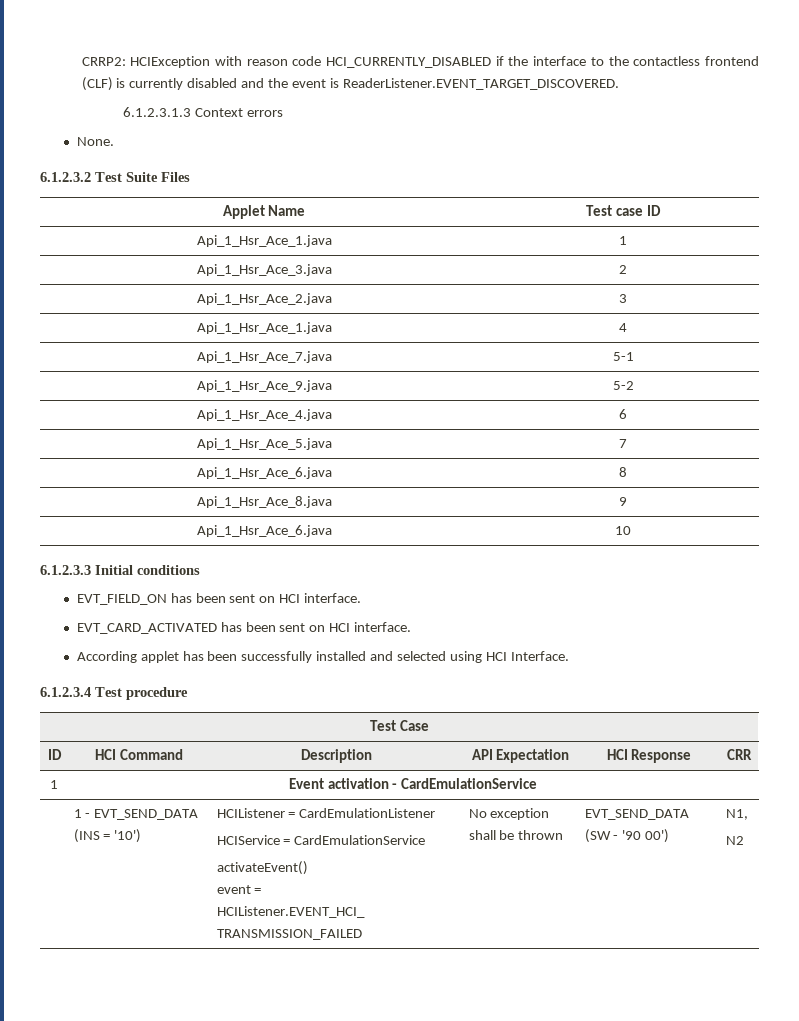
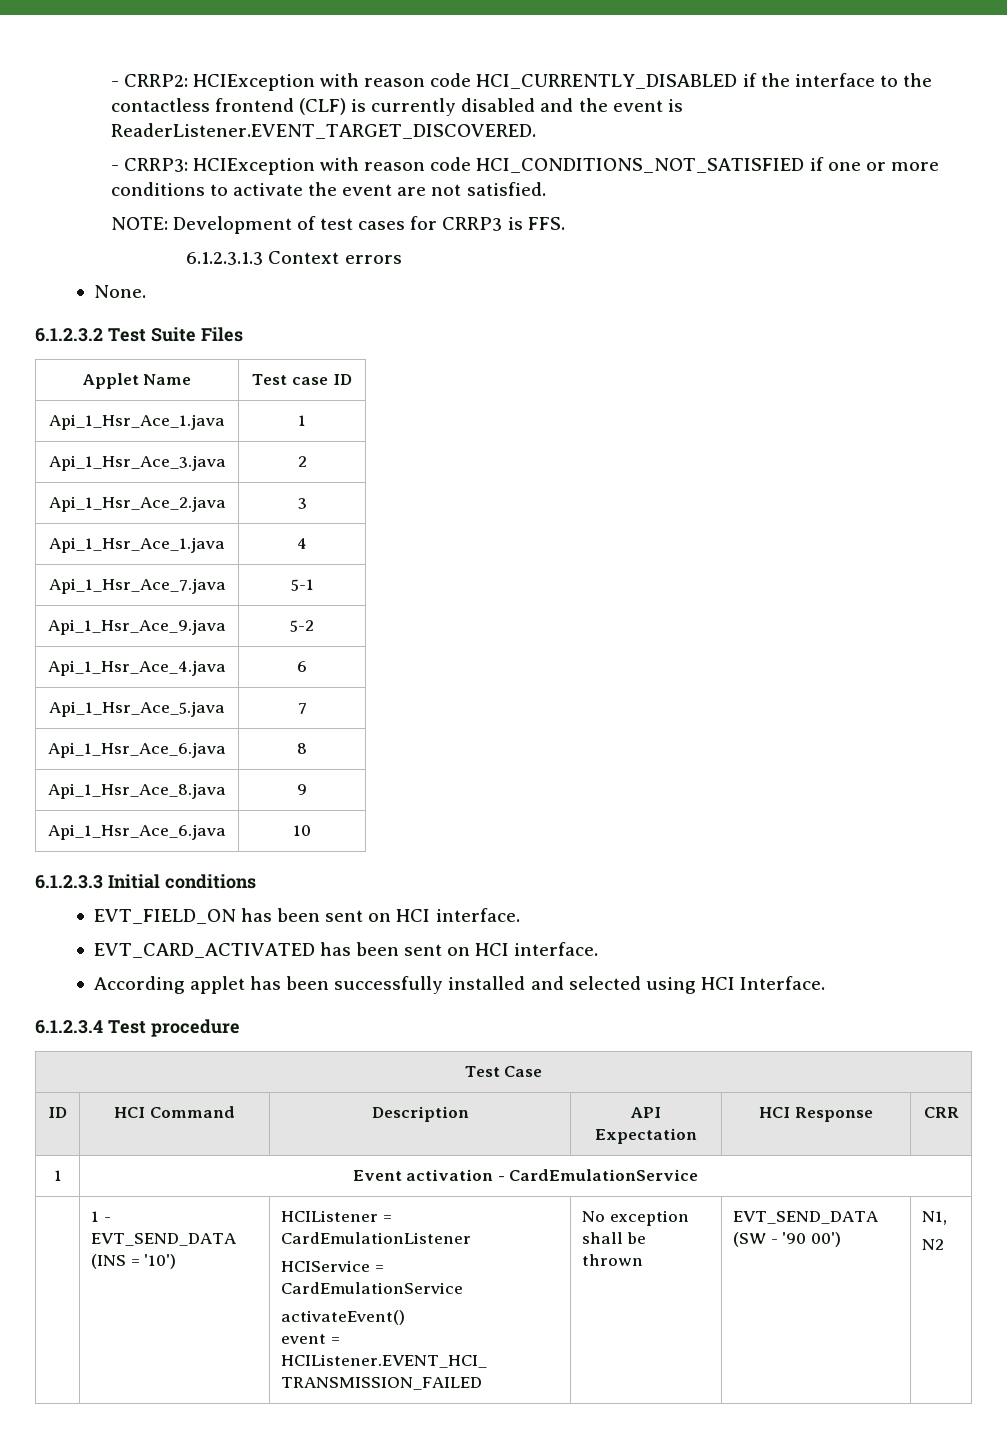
- CRRP2: HCIException with reason code HCI_CURRENTLY_DISABLED if the interface to the contactless frontend (CLF) is currently disabled and the event is ReaderListener.EVENT_TARGET_DISCOVERED.
+ - CRRP2: HCIException with reason code HCI_CURRENTLY_DISABLED if the interface to the contactless frontend (CLF) is currently disabled and the event is ReaderListener.EVENT_TARGET_DISCOVERED.
+ - CRRP3: HCIException with reason code HCI_CONDITIONS_NOT_SATISFIED if one or more conditions to activate the event are not satisfied.
+ NOTE: Development of test cases for CRRP3 is FFS.

